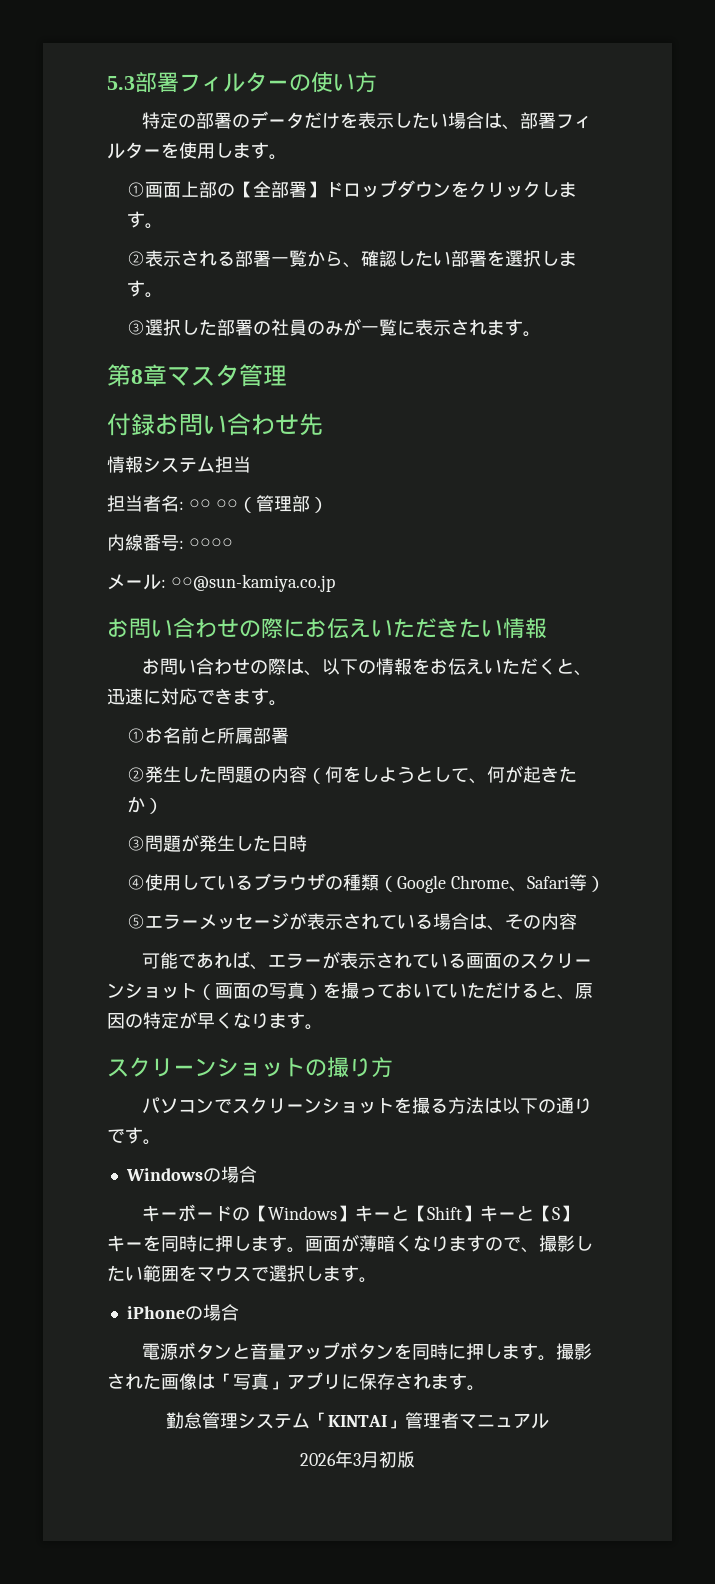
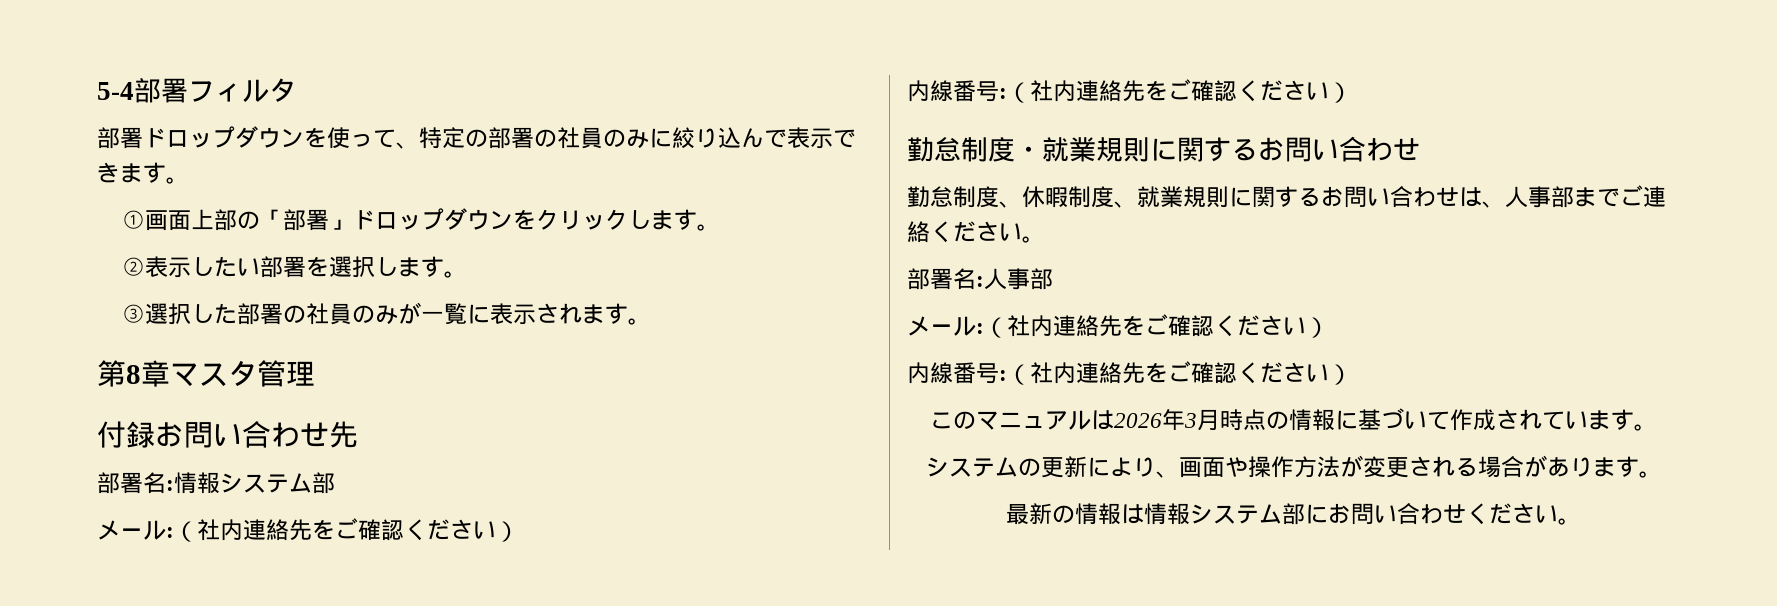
- 5.3部署フィルターの使い方
- 特定の部署のデータだけを表示したい場合は、部署フィルターを使用します。
+ 5-4部署フィルタ
+ 部署ドロップダウンを使って、特定の部署の社員のみに絞り込んで表示できます。
- ①画面上部の【全部署】ドロップダウンをクリックします。
+ ①画面上部の「部署」ドロップダウンをクリックします。
- ②表示される部署一覧から、確認したい部署を選択します。
+ ②表示したい部署を選択します。
- 情報システム担当
- 担当者名: ○○ ○○（管理部）
- 内線番号: ○○○○
- メール: ○○@sun-kamiya.co.jp
- お問い合わせの際にお伝えいただきたい情報
- お問い合わせの際は、以下の情報をお伝えいただくと、迅速に対応できます。
- ①お名前と所属部署
- ②発生した問題の内容（何をしようとして、何が起きたか）
- ③問題が発生した日時
- ④使用しているブラウザの種類（Google Chrome、Safari等）
- ⑤エラーメッセージが表示されている場合は、その内容
- 可能であれば、エラーが表示されている画面のスクリーンショット（画面の写真）を撮っておいていただけると、原因の特定が早くなります。
- スクリーンショットの撮り方
- パソコンでスクリーンショットを撮る方法は以下の通りです。
- Windowsの場合
- キーボードの【Windows】キーと【Shift】キーと【S】キーを同時に押します。画面が薄暗くなりますので、撮影したい範囲をマウスで選択します。
- iPhoneの場合
- 電源ボタンと音量アップボタンを同時に押します。撮影された画像は「写真」アプリに保存されます。
- 勤怠管理システム「KINTAI」管理者マニュアル
- 2026年3月初版
+ 部署名:情報システム部
+ メール:（社内連絡先をご確認ください）
+ 内線番号:（社内連絡先をご確認ください）
+ 勤怠制度・就業規則に関するお問い合わせ
+ 勤怠制度、休暇制度、就業規則に関するお問い合わせは、人事部までご連絡ください。
+ 部署名:人事部
+ メール:（社内連絡先をご確認ください）
+ 内線番号:（社内連絡先をご確認ください）
+ このマニュアルは2026年3月時点の情報に基づいて作成されています。
+ システムの更新により、画面や操作方法が変更される場合があります。
+ 最新の情報は情報システム部にお問い合わせください。

